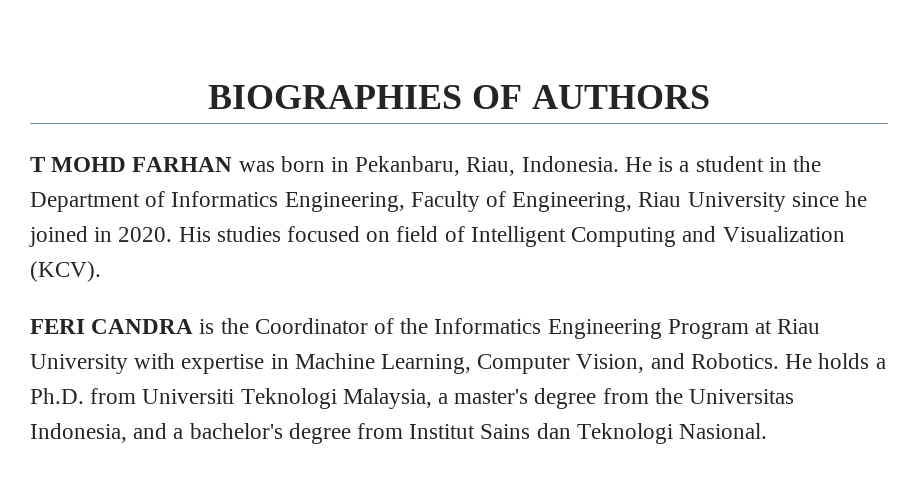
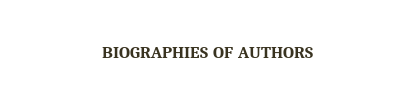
- T MOHD FARHAN was born in Pekanbaru, Riau, Indonesia. He is a student in the Department of Informatics Engineering, Faculty of Engineering, Riau University since he joined in 2020. His studies focused on field of Intelligent Computing and Visualization (KCV).
- FERI CANDRA is the Coordinator of the Informatics Engineering Program at Riau University with expertise in Machine Learning, Computer Vision, and Robotics. He holds a Ph.D. from Universiti Teknologi Malaysia, a master's degree from the Universitas Indonesia, and a bachelor's degree from Institut Sains dan Teknologi Nasional.

